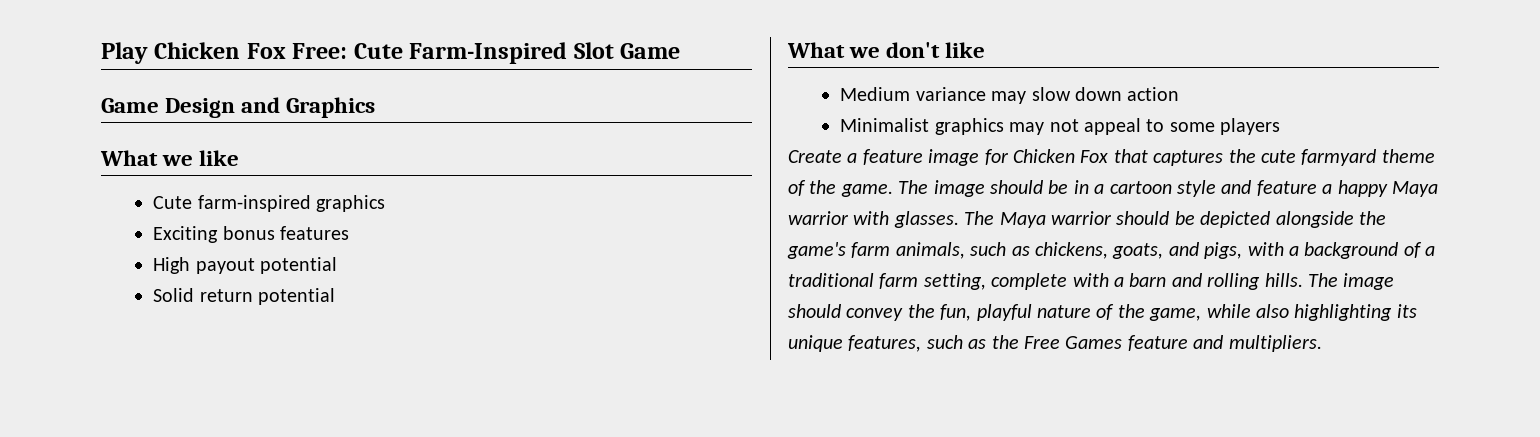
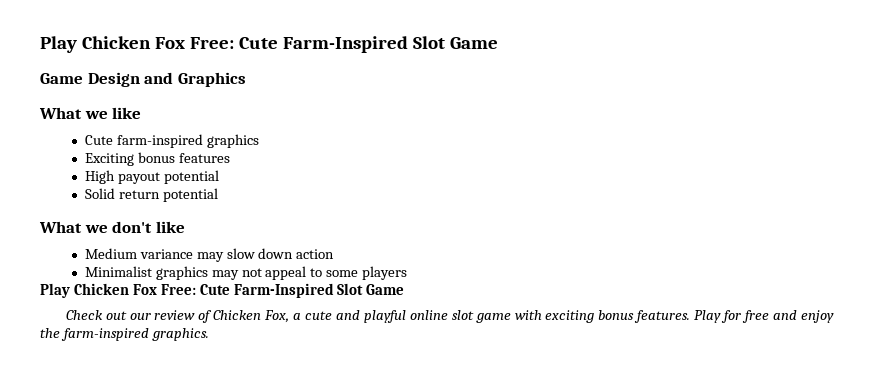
  Minimalist graphics may not appeal to some players
- Create a feature image for Chicken Fox that captures the cute farmyard theme of the game. The image should be in a cartoon style and feature a happy Maya warrior with glasses. The Maya warrior should be depicted alongside the game's farm animals, such as chickens, goats, and pigs, with a background of a traditional farm setting, complete with a barn and rolling hills. The image should convey the fun, playful nature of the game, while also highlighting its unique features, such as the Free Games feature and multipliers.
+ Play Chicken Fox Free: Cute Farm-Inspired Slot Game
+ Check out our review of Chicken Fox, a cute and playful online slot game with exciting bonus features. Play for free and enjoy the farm-inspired graphics.

